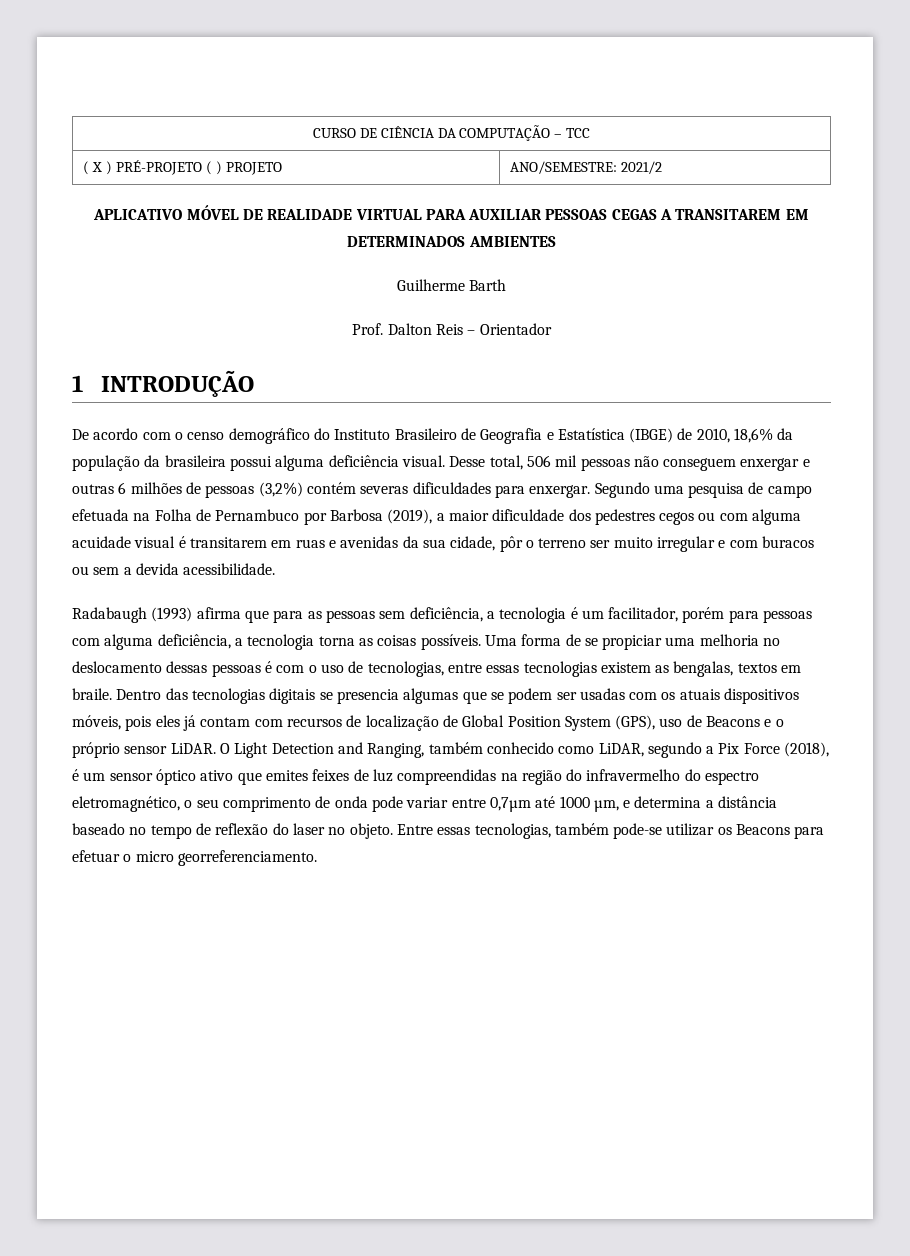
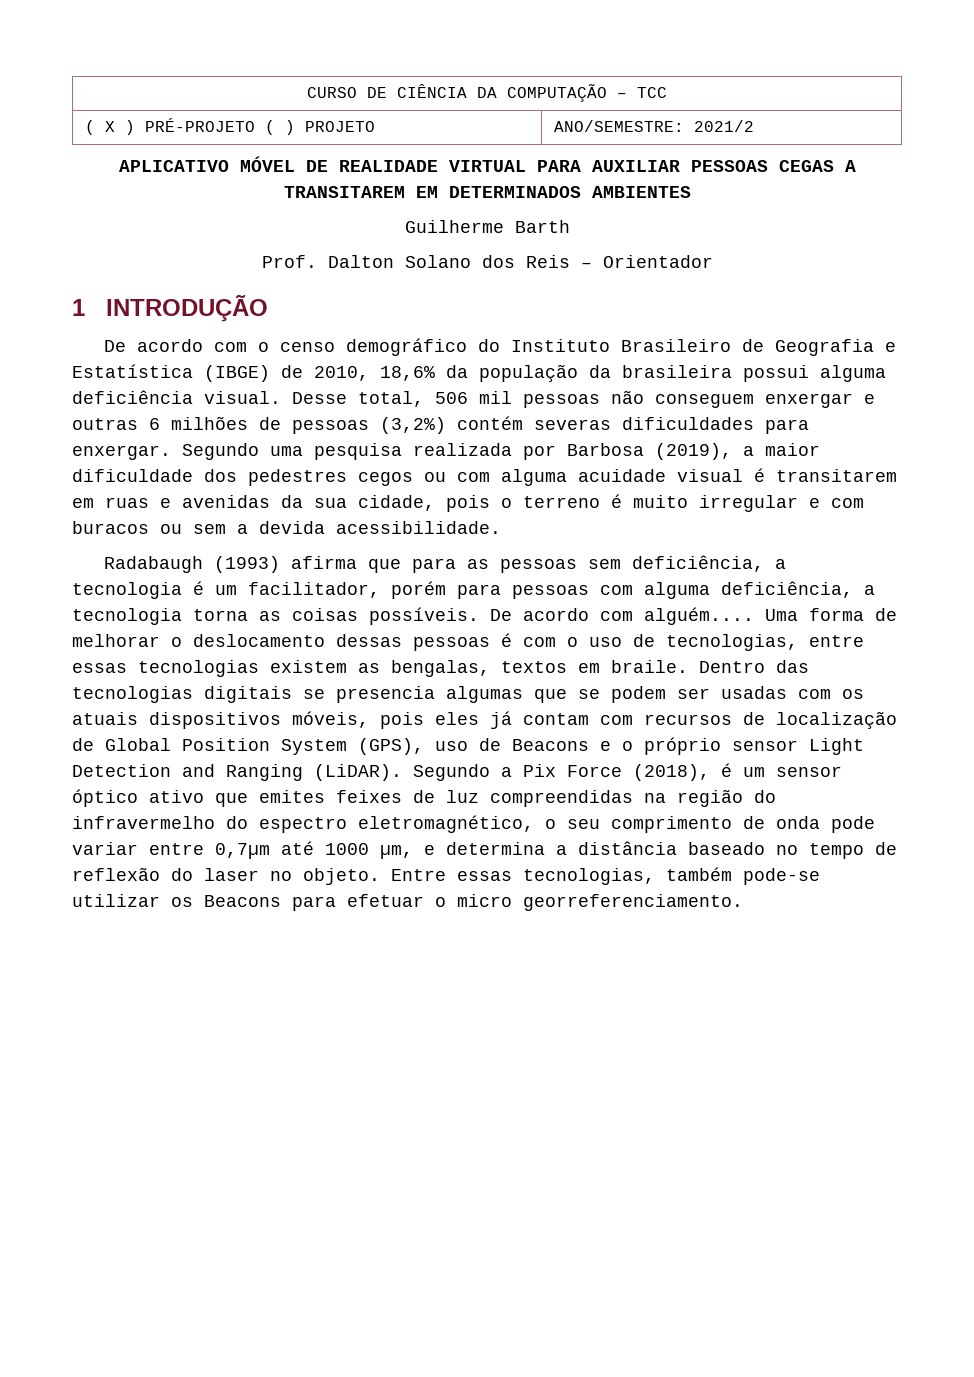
- Prof. Dalton Reis – Orientador
+ Prof. Dalton Solano dos Reis – Orientador
- Segundo uma pesquisa de campo efetuada na Folha de Pernambuco por Barbosa (2019), a maior dificuldade dos pedestres cegos ou com alguma acuidade visual é transitarem em ruas e avenidas da sua cidade, pôr o terreno ser muito irregular e com buracos ou sem a devida acessibilidade.
+ Segundo uma pesquisa realizada por Barbosa (2019), a maior dificuldade dos pedestres cegos ou com alguma acuidade visual é transitarem em ruas e avenidas da sua cidade, pois o terreno é muito irregular e com buracos ou sem a devida acessibilidade.
- Uma forma de se propiciar uma melhoria no deslocamento dessas pessoas é com o uso de tecnologias, entre essas tecnologias existem as bengalas, textos em braile.
+ De acordo com alguém.... Uma forma de melhorar o deslocamento dessas pessoas é com o uso de tecnologias, entre essas tecnologias existem as bengalas, textos em braile.
- Dentro das tecnologias digitais se presencia algumas que se podem ser usadas com os atuais dispositivos móveis, pois eles já contam com recursos de localização de Global Position System (GPS), uso de Beacons e o próprio sensor LiDAR. O Light Detection and Ranging, também conhecido como LiDAR, segundo a Pix Force (2018), é um sensor óptico ativo que emites feixes de luz compreendidas na região do infravermelho do espectro eletromagnético, o seu comprimento de onda pode variar entre 0,7µm até 1000 µm, e determina a distância baseado no tempo de reflexão do laser no objeto.
+ Dentro das tecnologias digitais se presencia algumas que se podem ser usadas com os atuais dispositivos móveis, pois eles já contam com recursos de localização de Global Position System (GPS), uso de Beacons e o próprio sensor Light Detection and Ranging (LiDAR). Segundo a Pix Force (2018), é um sensor óptico ativo que emites feixes de luz compreendidas na região do infravermelho do espectro eletromagnético, o seu comprimento de onda pode variar entre 0,7µm até 1000 µm, e determina a distância baseado no tempo de reflexão do laser no objeto.

